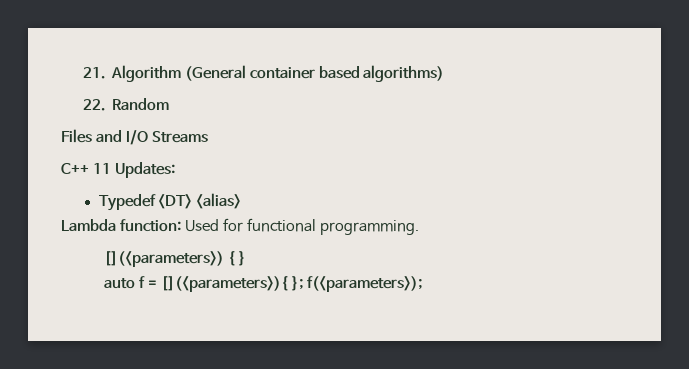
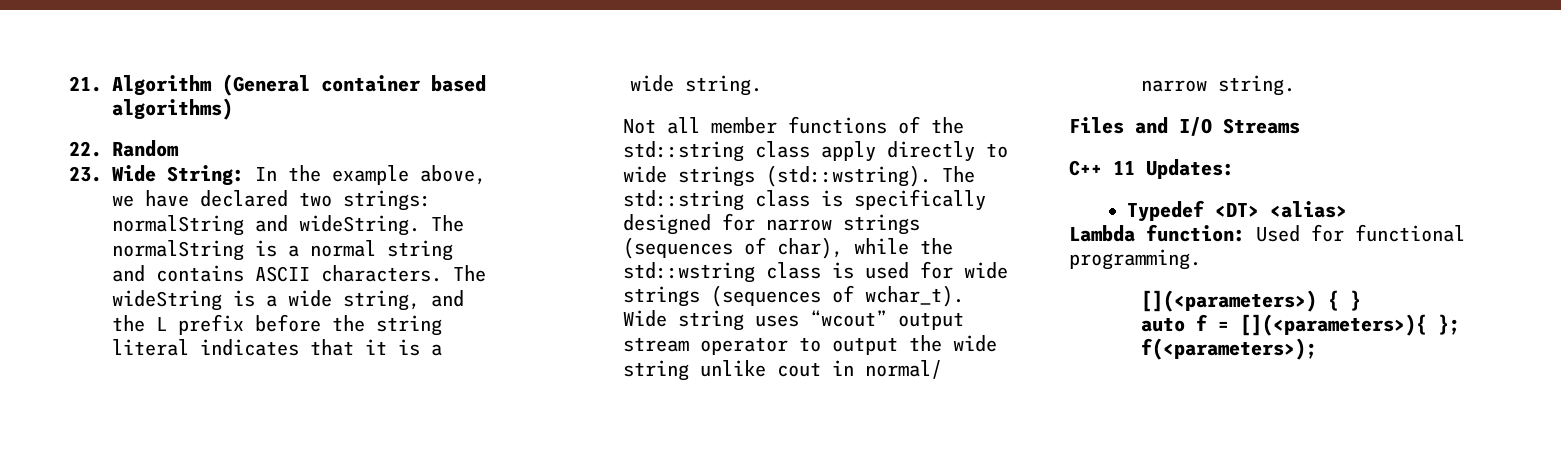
+ 23. Wide String: In the example above, we have declared two strings: normalString and wideString. The normalString is a normal string and contains ASCII characters. The wideString is a wide string, and the L prefix before the string literal indicates that it is a wide string.
+ Not all member functions of the std::string class apply directly to wide strings (std::wstring). The std::string class is specifically designed for narrow strings (sequences of char), while the std::wstring class is used for wide strings (sequences of wchar_t). Wide string uses “wcout” output stream operator to output the wide string unlike cout in normal/ narrow string.

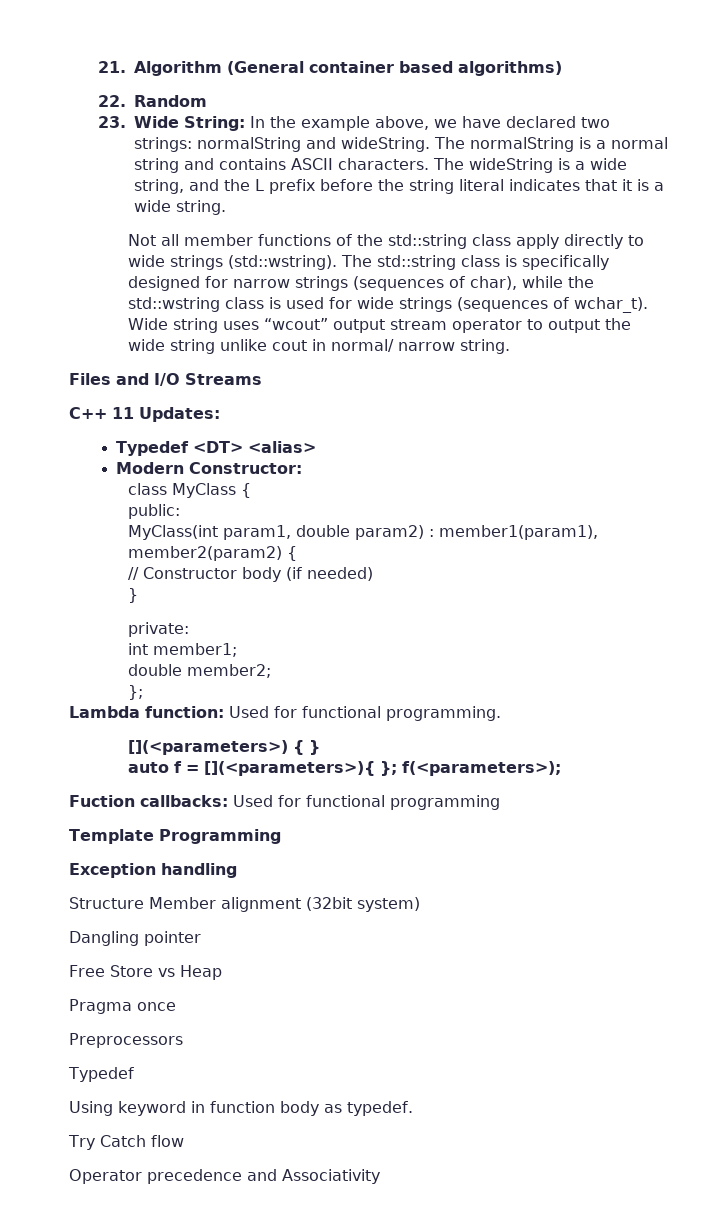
+ Modern Constructor:
+ class MyClass {
+ public:
+ MyClass(int param1, double param2) : member1(param1), member2(param2) {
+ // Constructor body (if needed)
+ }
+ private:
+ int member1;
+ double member2;
+ };
+ Fuction callbacks: Used for functional programming
+ Template Programming
+ Exception handling
+ Structure Member alignment (32bit system)
+ Dangling pointer
+ Free Store vs Heap
+ Pragma once
+ Preprocessors
+ Typedef
+ Using keyword in function body as typedef.
+ Try Catch flow
+ Operator precedence and Associativity

